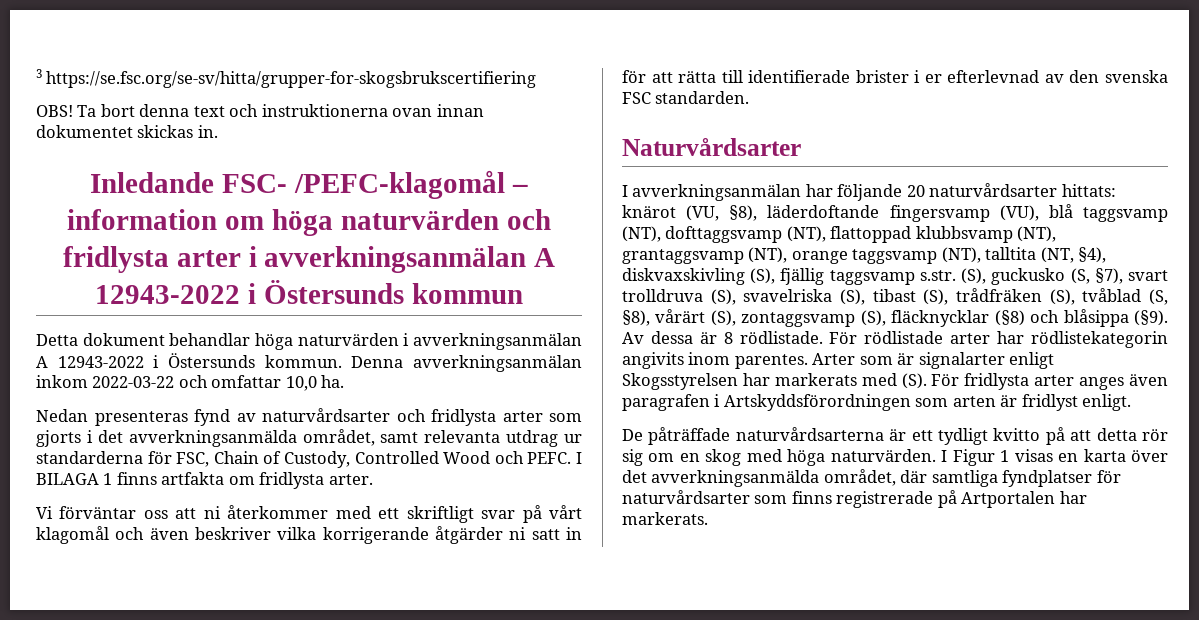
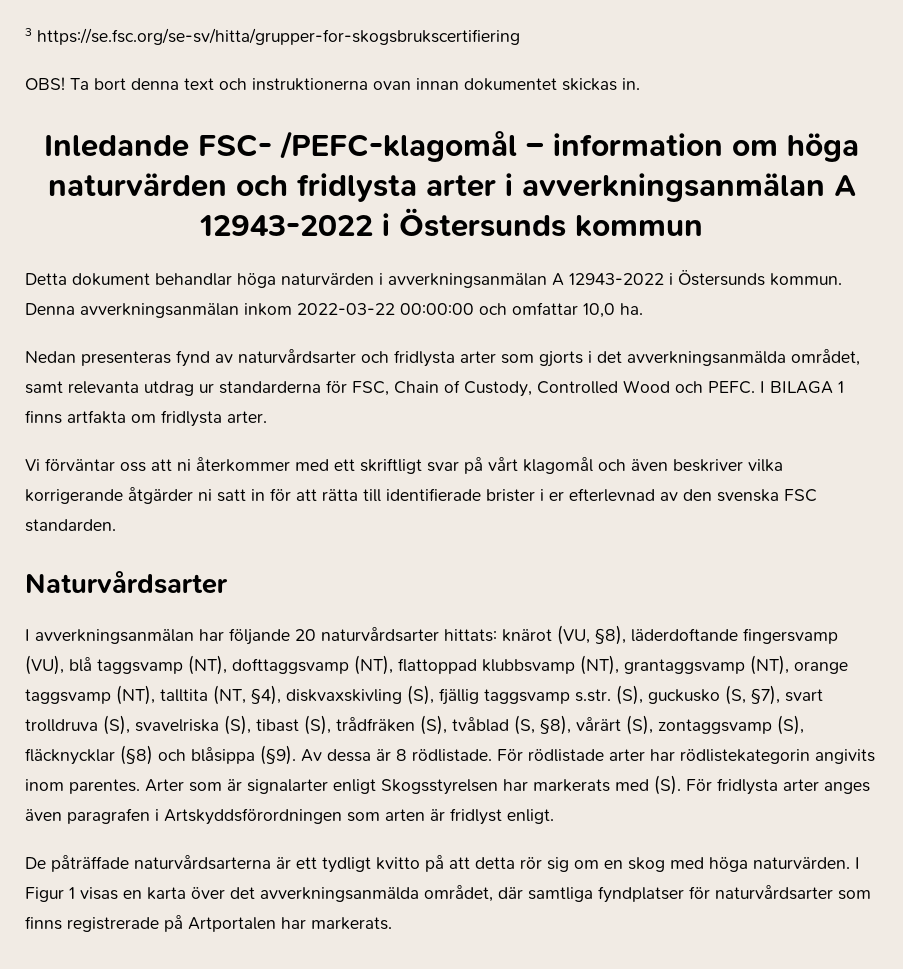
- Denna avverkningsanmälan inkom 2022-03-22 och omfattar 10,0 ha.
+ Denna avverkningsanmälan inkom 2022-03-22 00:00:00 och omfattar 10,0 ha.

